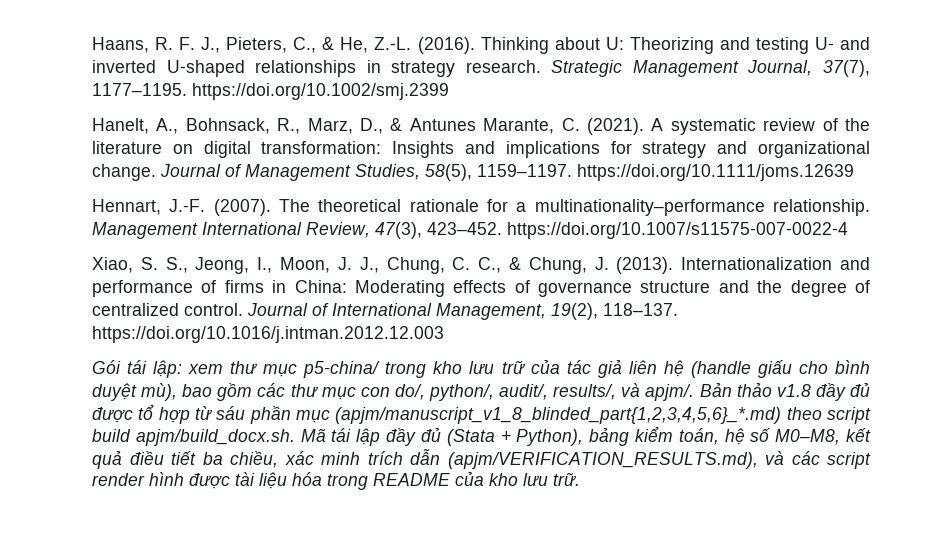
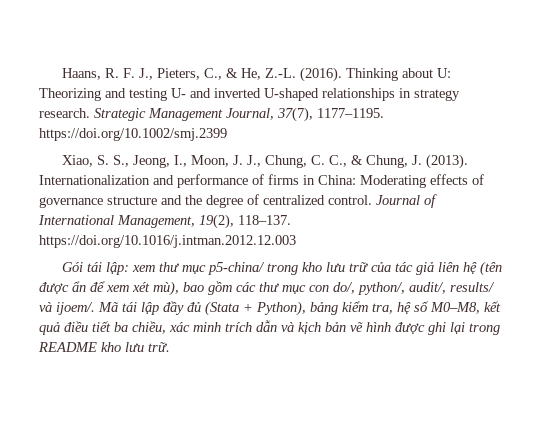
- Hanelt, A., Bohnsack, R., Marz, D., & Antunes Marante, C. (2021). A systematic review of the literature on digital transformation: Insights and implications for strategy and organizational change. Journal of Management Studies, 58(5), 1159–1197. https://doi.org/10.1111/joms.12639
- Hennart, J.-F. (2007). The theoretical rationale for a multinationality–performance relationship. Management International Review, 47(3), 423–452. https://doi.org/10.1007/s11575-007-0022-4
- Gói tái lập: xem thư mục p5-china/ trong kho lưu trữ của tác giả liên hệ (handle giấu cho bình duyệt mù), bao gồm các thư mục con do/, python/, audit/, results/, và apjm/. Bản thảo v1.8 đầy đủ được tổ hợp từ sáu phần mục (apjm/manuscript_v1_8_blinded_part{1,2,3,4,5,6}_*.md) theo script build apjm/build_docx.sh. Mã tái lập đầy đủ (Stata + Python), bảng kiểm toán, hệ số M0–M8, kết quả điều tiết ba chiều, xác minh trích dẫn (apjm/VERIFICATION_RESULTS.md), và các script render hình được tài liệu hóa trong README của kho lưu trữ.
+ Gói tái lập: xem thư mục p5-china/ trong kho lưu trữ của tác giả liên hệ (tên được ẩn để xem xét mù), bao gồm các thư mục con do/, python/, audit/, results/ và ijoem/. Mã tái lập đầy đủ (Stata + Python), bảng kiểm tra, hệ số M0–M8, kết quả điều tiết ba chiều, xác minh trích dẫn và kịch bản vẽ hình được ghi lại trong README kho lưu trữ.

